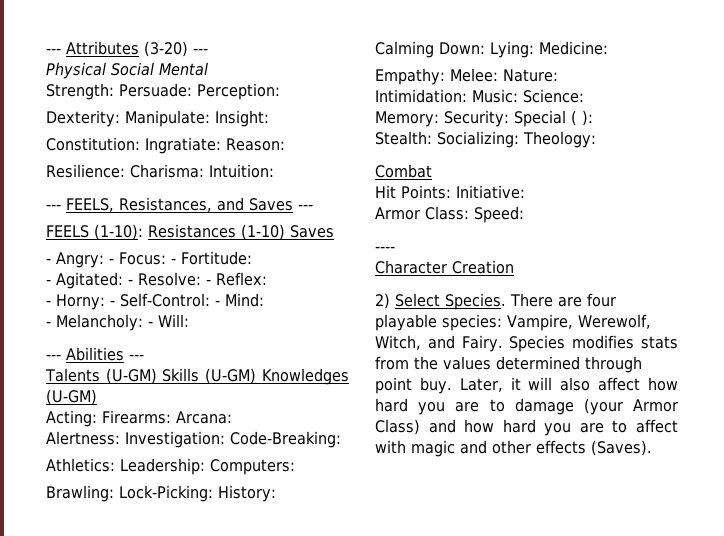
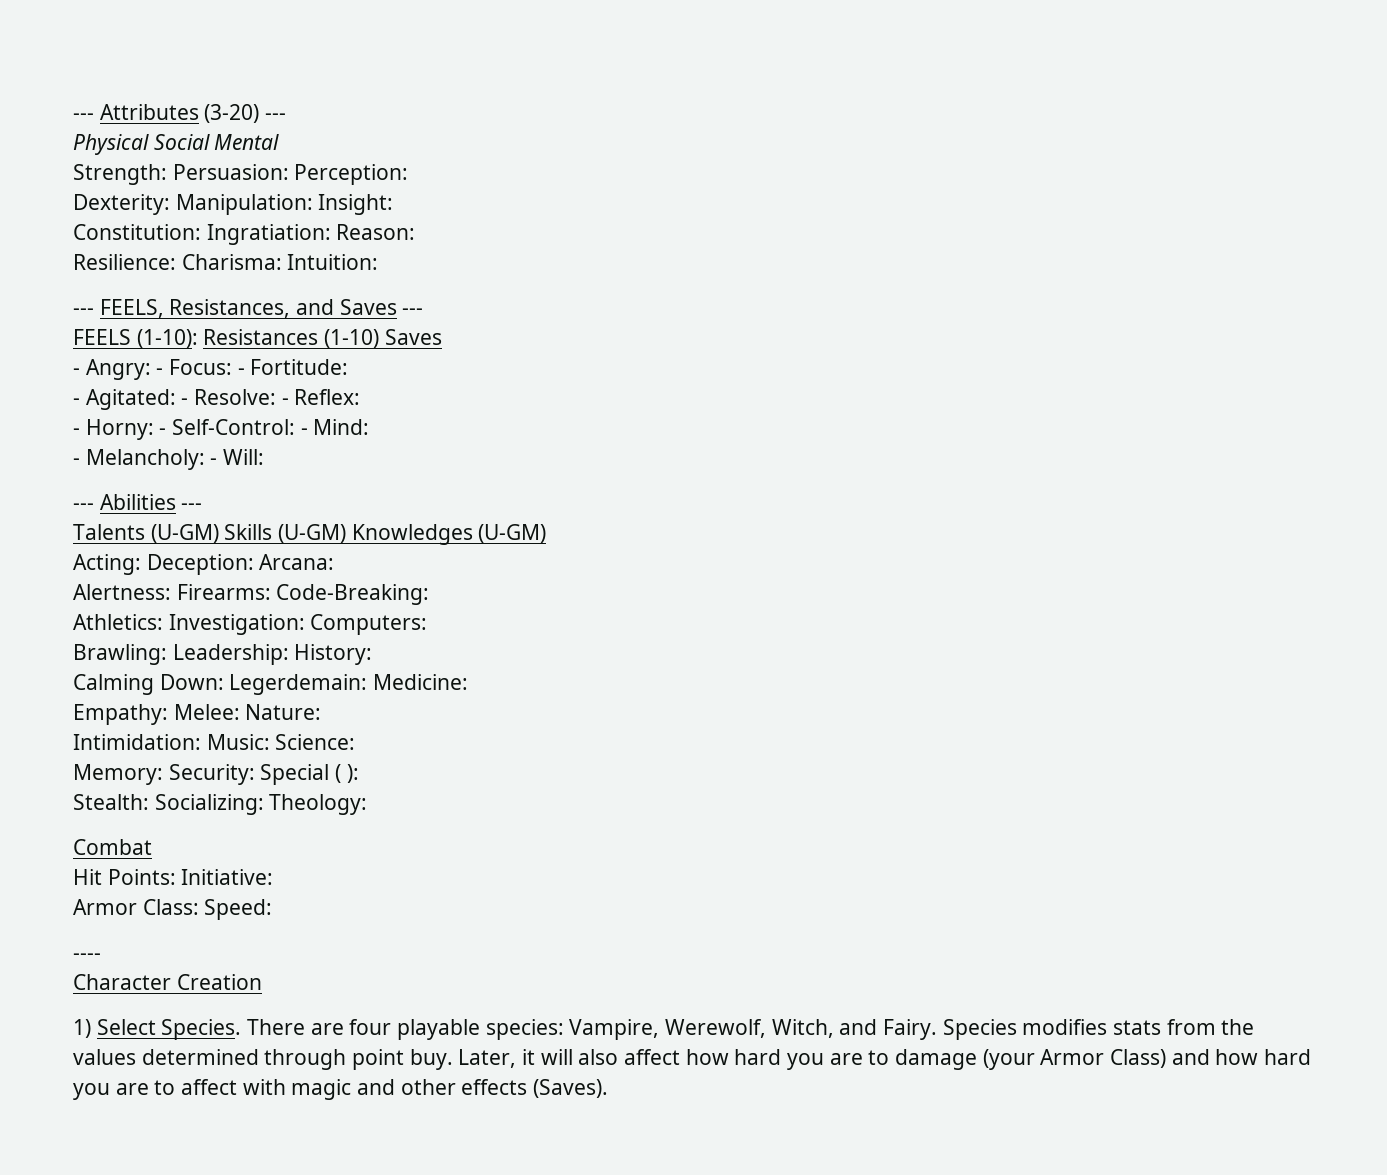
- Strength: Persuade: Perception:
+ Strength: Persuasion: Perception:
- Dexterity: Manipulate: Insight:
+ Dexterity: Manipulation: Insight:
- Constitution: Ingratiate: Reason:
+ Constitution: Ingratiation: Reason:
- Acting: Firearms: Arcana:
+ Acting: Deception: Arcana:
- Alertness: Investigation: Code-Breaking:
+ Alertness: Firearms: Code-Breaking:
- Athletics: Leadership: Computers:
+ Athletics: Investigation: Computers:
- Brawling: Lock-Picking: History:
+ Brawling: Leadership: History:
- Calming Down: Lying: Medicine:
+ Calming Down: Legerdemain: Medicine:
- 2) Select Species.
+ 1) Select Species.

